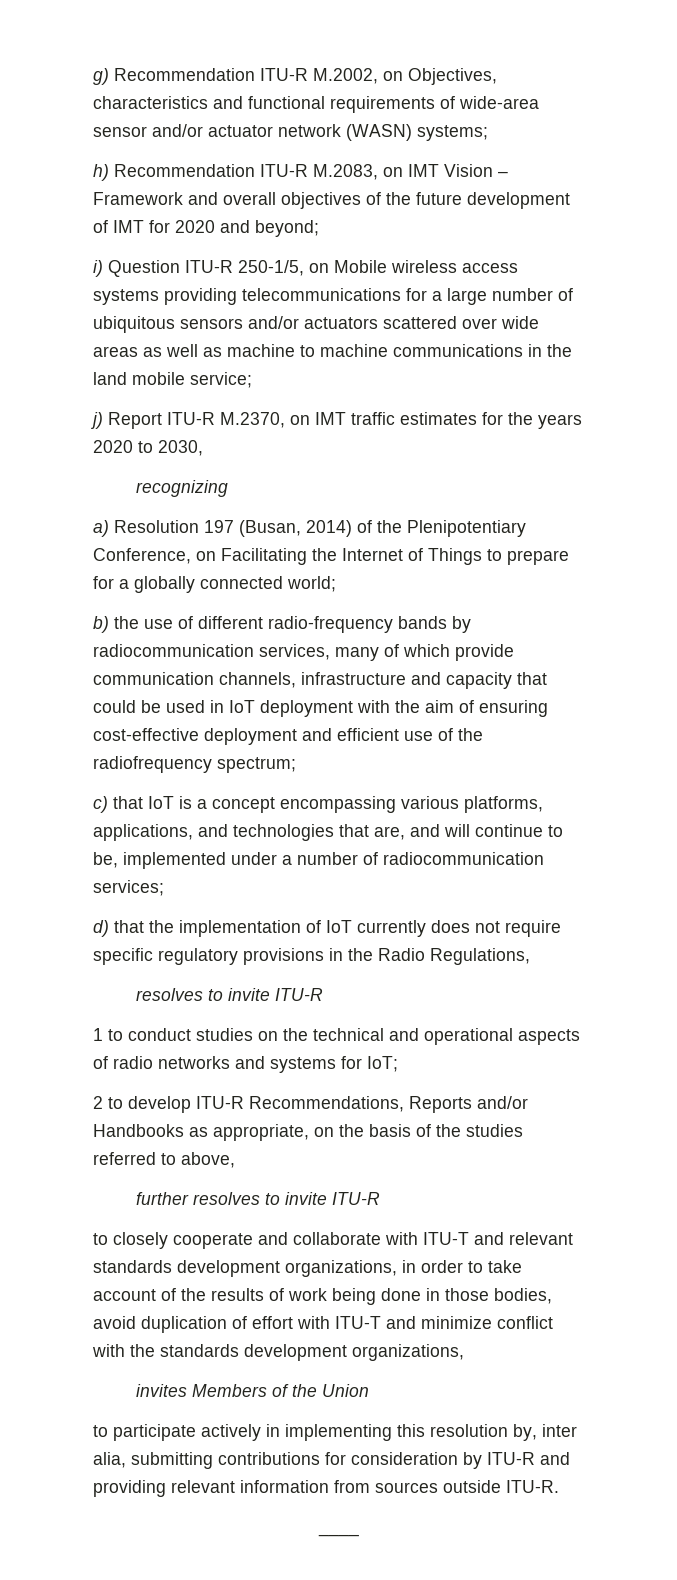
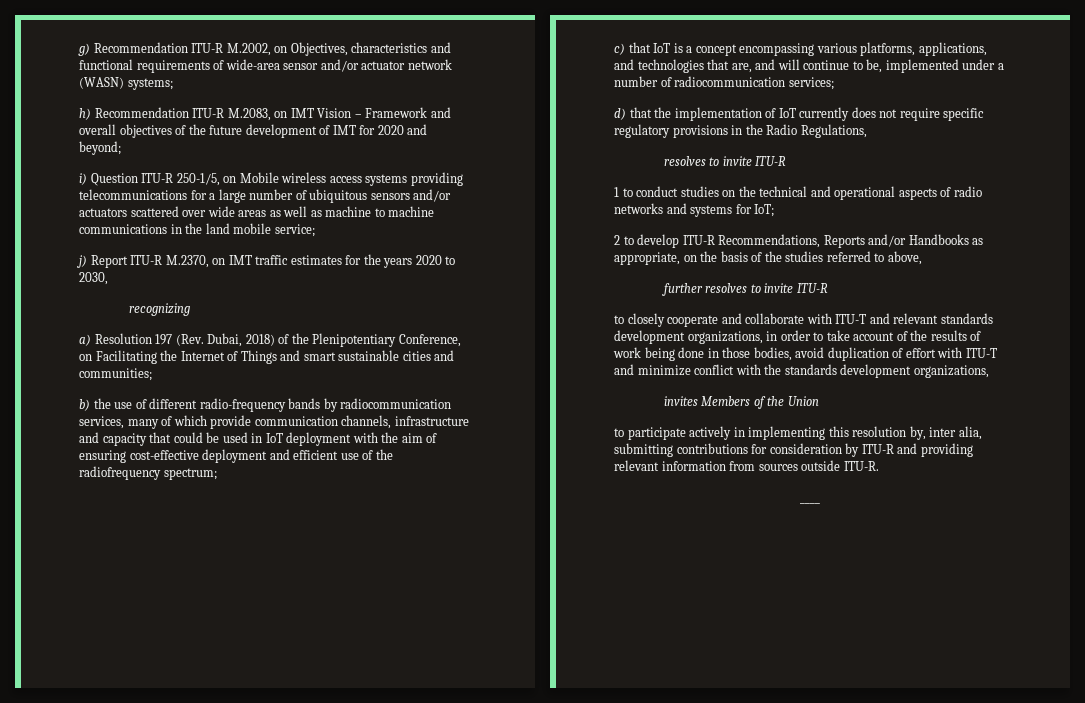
- a) Resolution 197 (Busan, 2014) of the Plenipotentiary Conference, on Facilitating the Internet of Things to prepare for a globally connected world;
+ a) Resolution 197 (Rev. Dubai, 2018) of the Plenipotentiary Conference, on Facilitating the Internet of Things and smart sustainable cities and communities;

